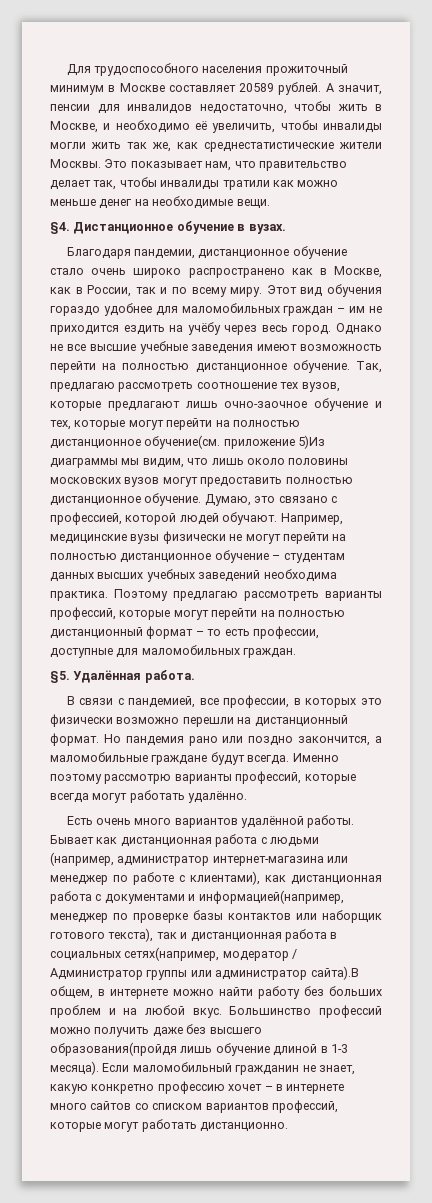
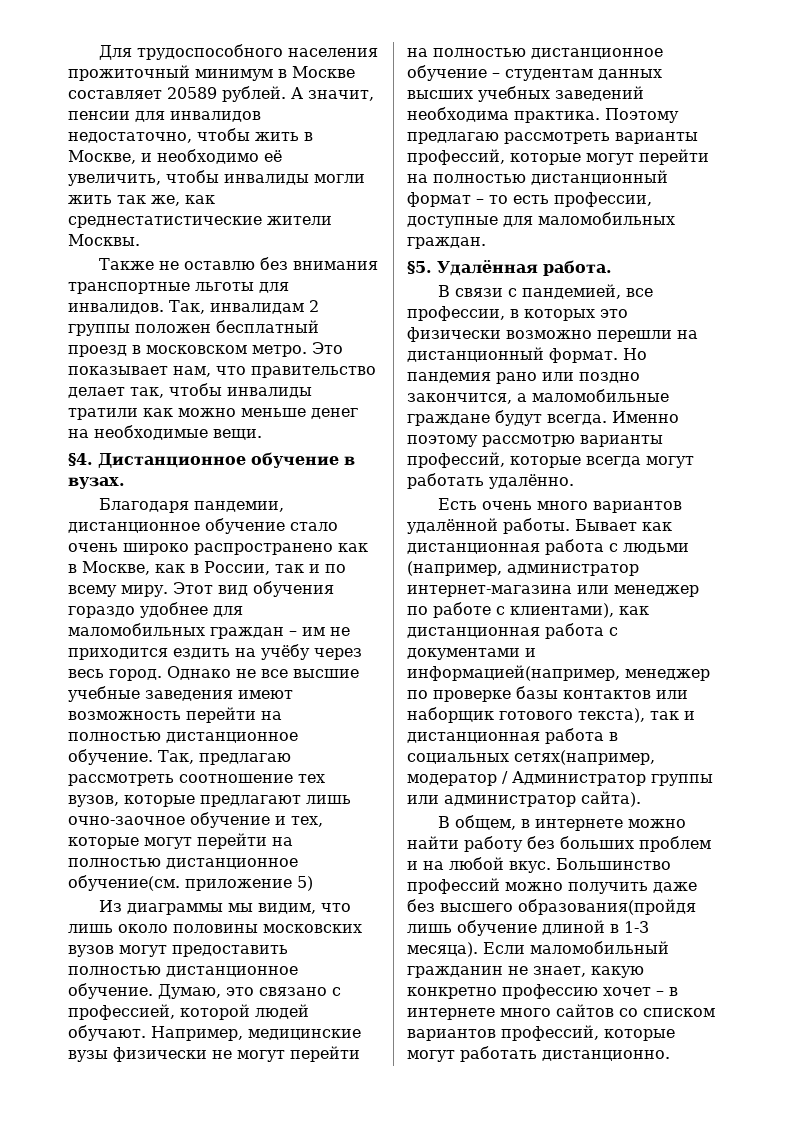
- А значит, пенсии для инвалидов недостаточно, чтобы жить в Москве, и необходимо её увеличить, чтобы инвалиды могли жить так же, как среднестатистические жители Москвы. Это показывает нам, что правительство делает так, чтобы инвалиды тратили как можно меньше денег на необходимые вещи.
+ А значит, пенсии для инвалидов недостаточно, чтобы жить в Москве, и необходимо её увеличить, чтобы инвалиды могли жить так же, как среднестатистические жители Москвы.
+ Также не оставлю без внимания транспортные льготы для инвалидов. Так, инвалидам 2 группы положен бесплатный проезд в московском метро. Это показывает нам, что правительство делает так, чтобы инвалиды тратили как можно меньше денег на необходимые вещи.
- Так, предлагаю рассмотреть соотношение тех вузов, которые предлагают лишь очно-заочное обучение и тех, которые могут перейти на полностью дистанционное обучение(см. приложение 5)Из диаграммы мы видим, что лишь около половины московских вузов могут предоставить полностью дистанционное обучение.
+ Так, предлагаю рассмотреть соотношение тех вузов, которые предлагают лишь очно-заочное обучение и тех, которые могут перейти на полностью дистанционное обучение(см. приложение 5)
+ Из диаграммы мы видим, что лишь около половины московских вузов могут предоставить полностью дистанционное обучение.
- Бывает как дистанционная работа с людьми (например, администратор интернет-магазина или менеджер по работе с клиентами), как дистанционная работа с документами и информацией(например, менеджер по проверке базы контактов или наборщик готового текста), так и дистанционная работа в социальных сетях(например, модератор / Администратор группы или администратор сайта).В общем, в интернете можно найти работу без больших проблем и на любой вкус.
+ Бывает как дистанционная работа с людьми (например, администратор интернет-магазина или менеджер по работе с клиентами), как дистанционная работа с документами и информацией(например, менеджер по проверке базы контактов или наборщик готового текста), так и дистанционная работа в социальных сетях(например, модератор / Администратор группы или администратор сайта).
+ В общем, в интернете можно найти работу без больших проблем и на любой вкус.

